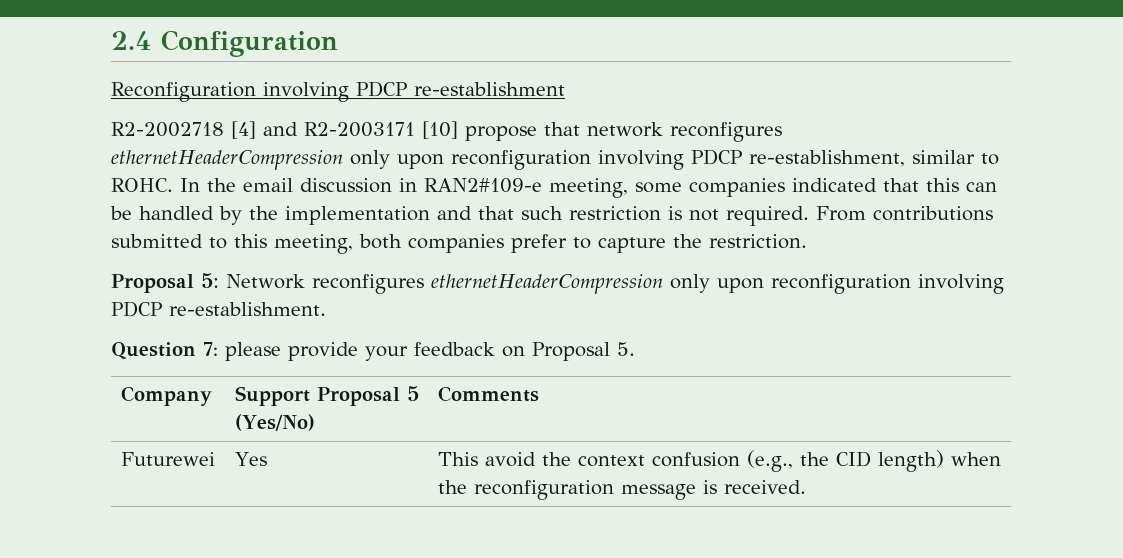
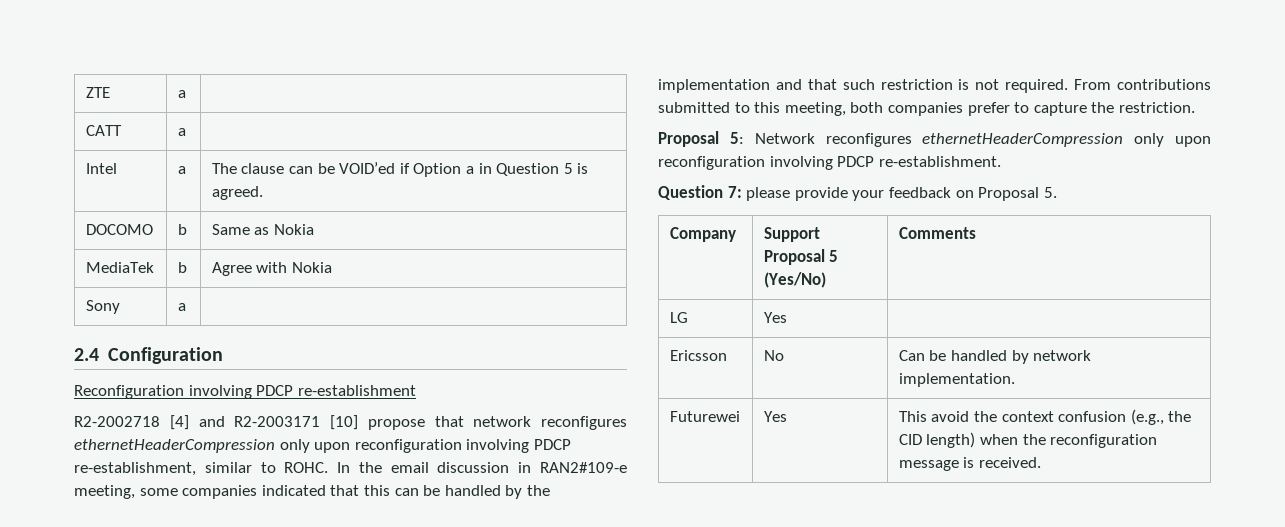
+ ZTE | a |
+ CATT | a |
+ Intel | a | The clause can be VOID’ed if Option a in Question 5 is agreed.
+ DOCOMO | b | Same as Nokia
+ MediaTek | b | Agree with Nokia
+ Sony | a |
+ LG | Yes |
+ Ericsson | No | Can be handled by network implementation.

